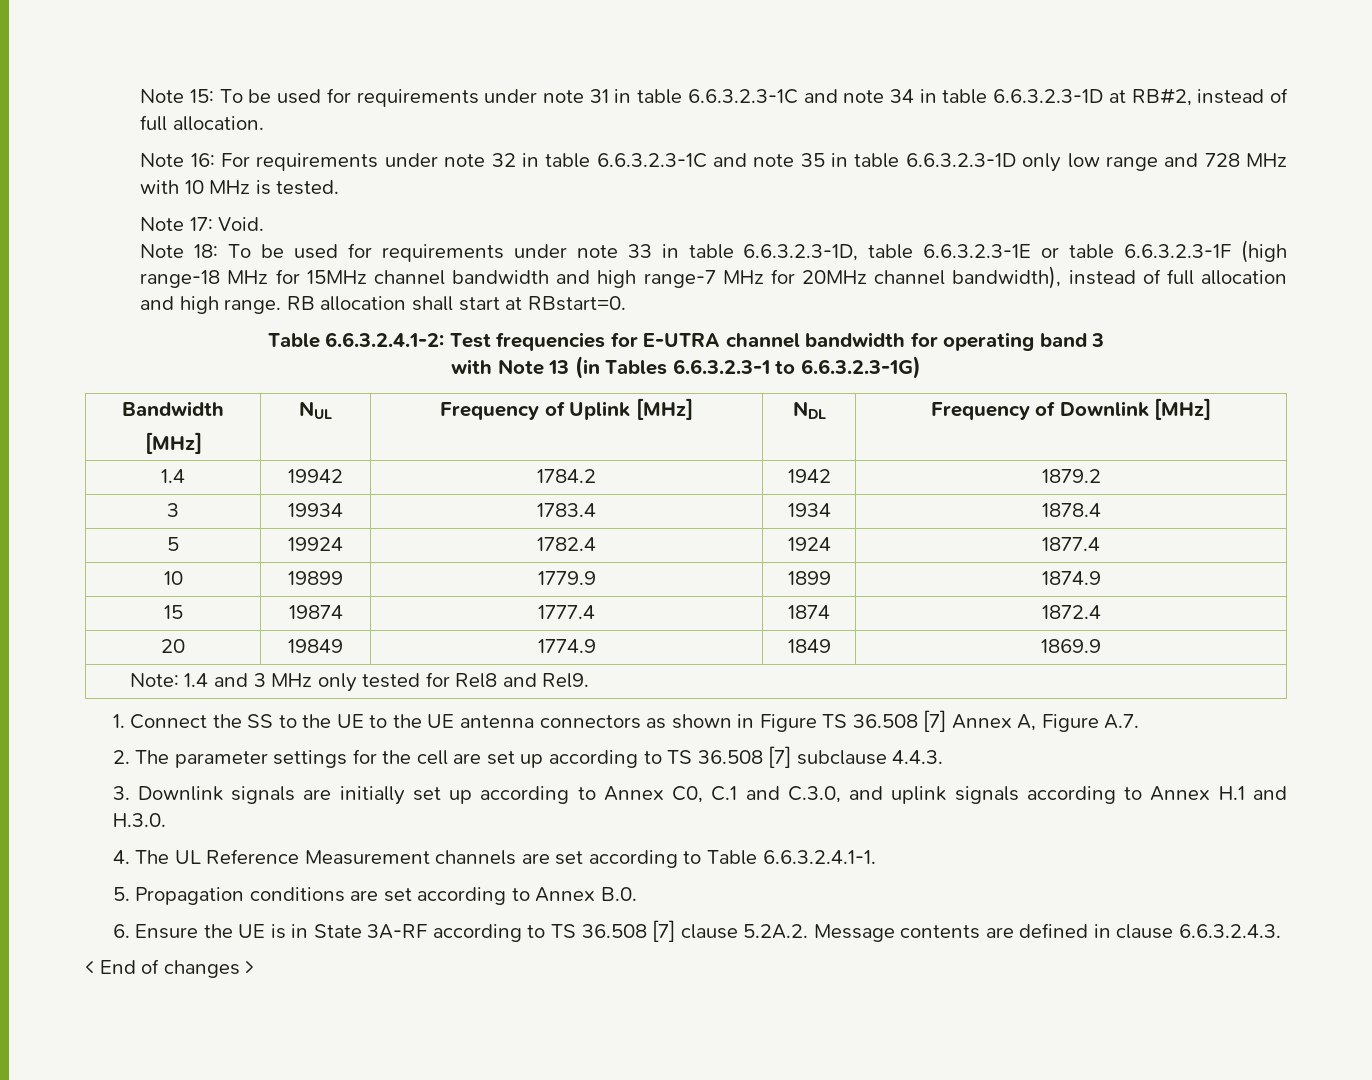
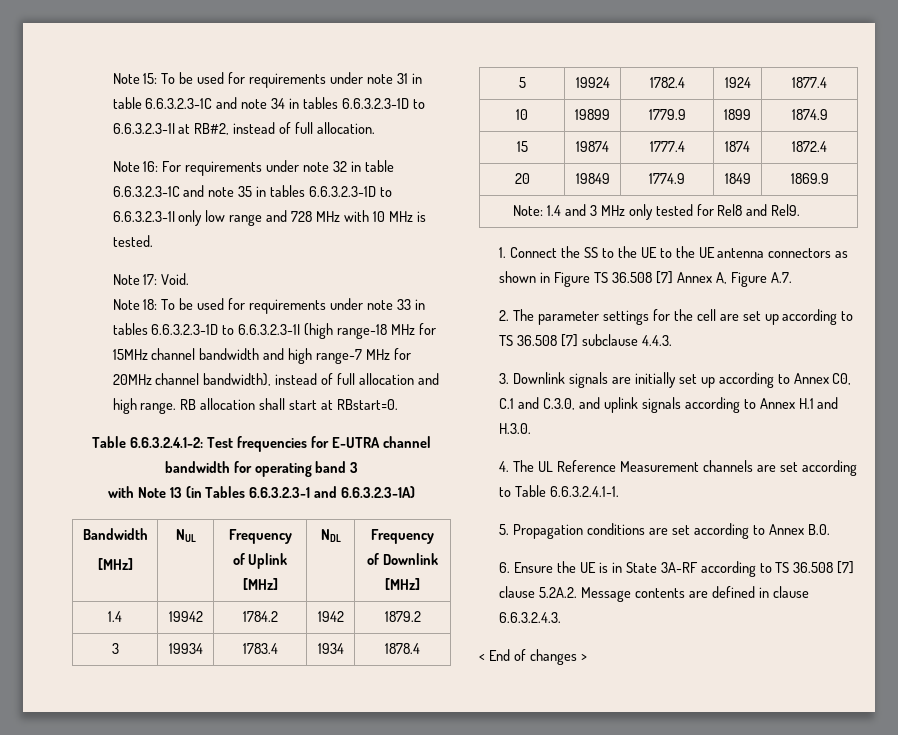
- Note 15: To be used for requirements under note 31 in table 6.6.3.2.3-1C and note 34 in table 6.6.3.2.3-1D at RB#2, instead of full allocation.
+ Note 15: To be used for requirements under note 31 in table 6.6.3.2.3-1C and note 34 in tables 6.6.3.2.3-1D to 6.6.3.2.3-1I at RB#2, instead of full allocation.
- Note 16: For requirements under note 32 in table 6.6.3.2.3-1C and note 35 in table 6.6.3.2.3-1D only low range and 728 MHz with 10 MHz is tested.
+ Note 16: For requirements under note 32 in table 6.6.3.2.3-1C and note 35 in tables 6.6.3.2.3-1D to 6.6.3.2.3-1I only low range and 728 MHz with 10 MHz is tested.
- Note 18: To be used for requirements under note 33 in table 6.6.3.2.3-1D, table 6.6.3.2.3-1E or table 6.6.3.2.3-1F (high range-18 MHz for 15MHz channel bandwidth and high range-7 MHz for 20MHz channel bandwidth), instead of full allocation and high range.
+ Note 18: To be used for requirements under note 33 in tables 6.6.3.2.3-1D to 6.6.3.2.3-1I (high range-18 MHz for 15MHz channel bandwidth and high range-7 MHz for 20MHz channel bandwidth), instead of full allocation and high range.
- with Note 13 (in Tables 6.6.3.2.3-1 to 6.6.3.2.3-1G)
+ with Note 13 (in Tables 6.6.3.2.3-1 and 6.6.3.2.3-1A)

